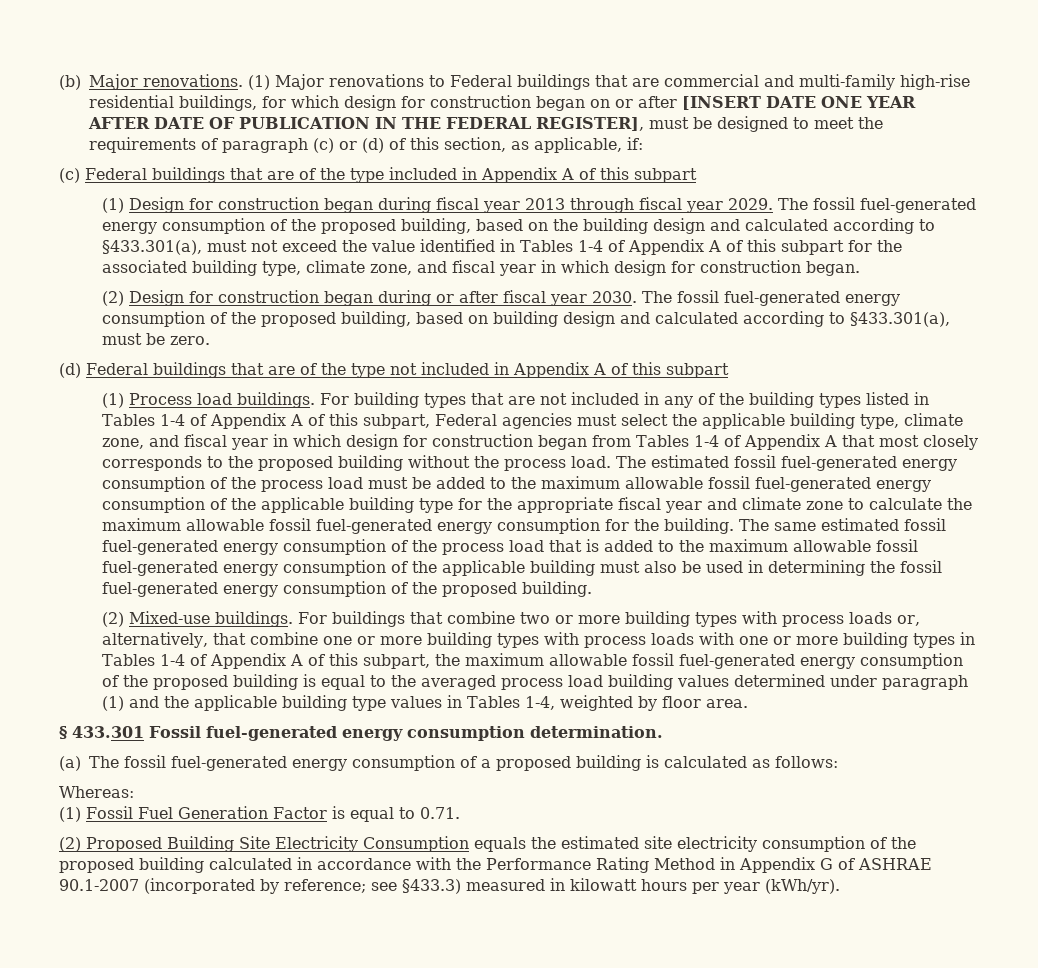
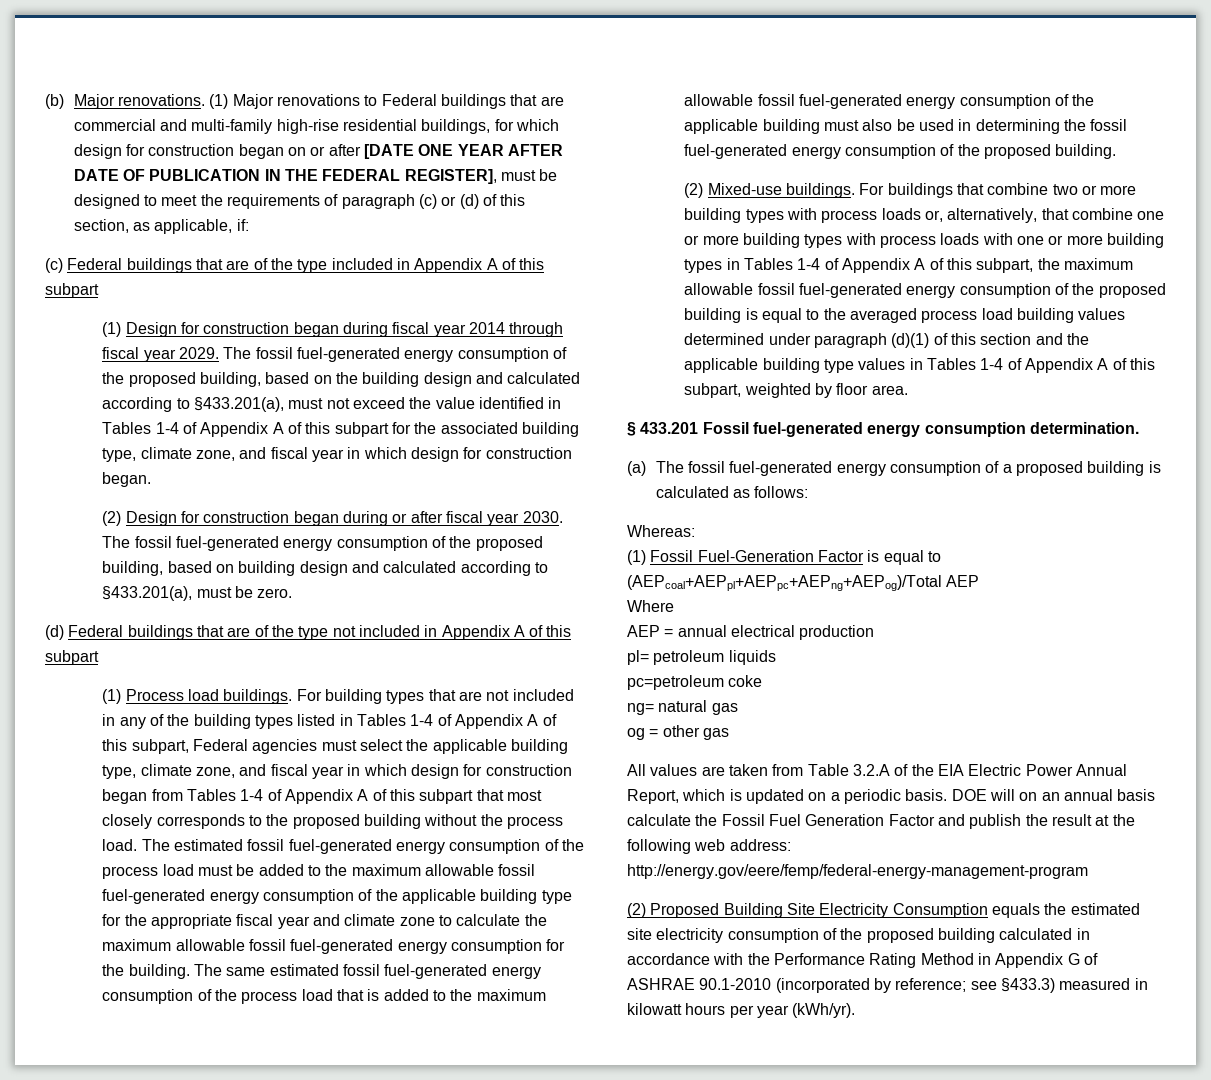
- (1) Major renovations to Federal buildings that are commercial and multi-family high-rise residential buildings, for which design for construction began on or after [INSERT DATE ONE YEAR AFTER DATE OF PUBLICATION IN THE FEDERAL REGISTER], must be designed to meet the requirements of paragraph (c) or (d) of this section, as applicable, if:
+ (1) Major renovations to Federal buildings that are commercial and multi-family high-rise residential buildings, for which design for construction began on or after [DATE ONE YEAR AFTER DATE OF PUBLICATION IN THE FEDERAL REGISTER], must be designed to meet the requirements of paragraph (c) or (d) of this section, as applicable, if:
- (1) Design for construction began during fiscal year 2013 through fiscal year 2029.
+ (1) Design for construction began during fiscal year 2014 through fiscal year 2029.
- The fossil fuel-generated energy consumption of the proposed building, based on the building design and calculated according to §433.301(a), must not exceed the value identified in Tables 1-4 of Appendix A of this subpart for the associated building type, climate zone, and fiscal year in which design for construction began.
+ The fossil fuel-generated energy consumption of the proposed building, based on the building design and calculated according to §433.201(a), must not exceed the value identified in Tables 1-4 of Appendix A of this subpart for the associated building type, climate zone, and fiscal year in which design for construction began.
- The fossil fuel-generated energy consumption of the proposed building, based on building design and calculated according to §433.301(a), must be zero.
+ The fossil fuel-generated energy consumption of the proposed building, based on building design and calculated according to §433.201(a), must be zero.
- For building types that are not included in any of the building types listed in Tables 1-4 of Appendix A of this subpart, Federal agencies must select the applicable building type, climate zone, and fiscal year in which design for construction began from Tables 1-4 of Appendix A that most closely corresponds to the proposed building without the process load.
+ For building types that are not included in any of the building types listed in Tables 1-4 of Appendix A of this subpart, Federal agencies must select the applicable building type, climate zone, and fiscal year in which design for construction began from Tables 1-4 of Appendix A of this subpart that most closely corresponds to the proposed building without the process load.
- For buildings that combine two or more building types with process loads or, alternatively, that combine one or more building types with process loads with one or more building types in Tables 1-4 of Appendix A of this subpart, the maximum allowable fossil fuel-generated energy consumption of the proposed building is equal to the averaged process load building values determined under paragraph (1) and the applicable building type values in Tables 1-4, weighted by floor area.
+ For buildings that combine two or more building types with process loads or, alternatively, that combine one or more building types with process loads with one or more building types in Tables 1-4 of Appendix A of this subpart, the maximum allowable fossil fuel-generated energy consumption of the proposed building is equal to the averaged process load building values determined under paragraph (d)(1) of this section and the applicable building type values in Tables 1-4 of Appendix A of this subpart, weighted by floor area.
- § 433.301 Fossil fuel-generated energy consumption determination.
+ § 433.201 Fossil fuel-generated energy consumption determination.
- (1) Fossil Fuel Generation Factor is equal to 0.71.
+ (1) Fossil Fuel-Generation Factor is equal to (AEPcoal+AEPpl+AEPpc+AEPng+AEPog)/Total AEP
+ Where
+ AEP = annual electrical production
+ pl= petroleum liquids
+ pc=petroleum coke
+ ng= natural gas
+ og = other gas
+ All values are taken from Table 3.2.A of the EIA Electric Power Annual Report, which is updated on a periodic basis. DOE will on an annual basis calculate the Fossil Fuel Generation Factor and publish the result at the following web address: http://energy.gov/eere/femp/federal-energy-management-program
- (2) Proposed Building Site Electricity Consumption equals the estimated site electricity consumption of the proposed building calculated in accordance with the Performance Rating Method in Appendix G of ASHRAE 90.1-2007 (incorporated by reference; see §433.3) measured in kilowatt hours per year (kWh/yr).
+ (2) Proposed Building Site Electricity Consumption equals the estimated site electricity consumption of the proposed building calculated in accordance with the Performance Rating Method in Appendix G of ASHRAE 90.1-2010 (incorporated by reference; see §433.3) measured in kilowatt hours per year (kWh/yr).

